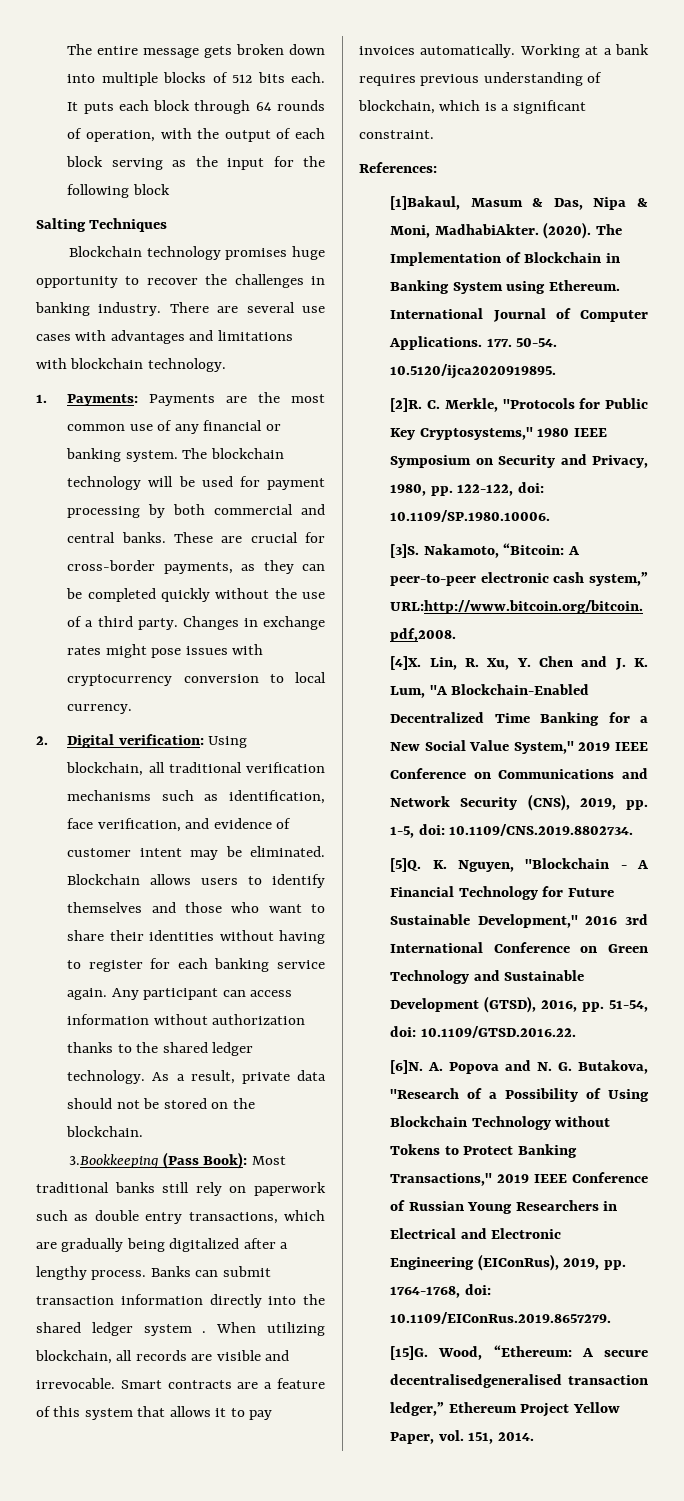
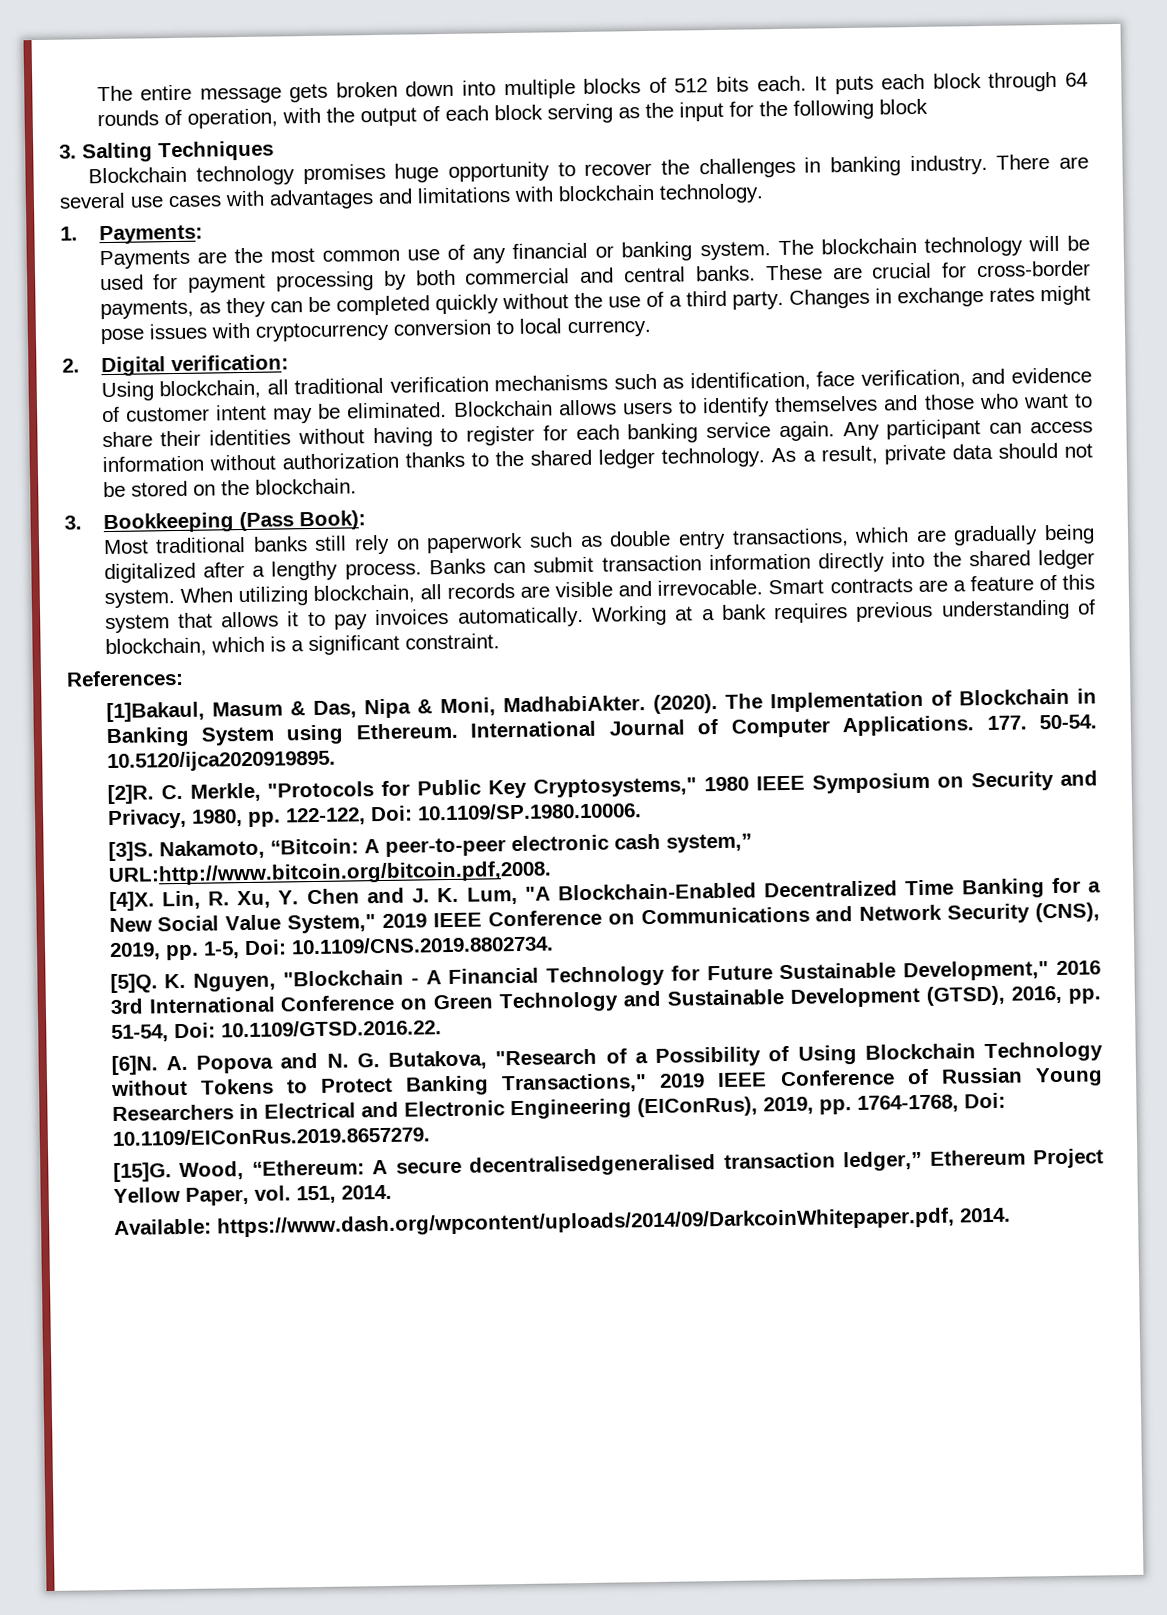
- Salting Techniques
+ 3. Salting Techniques
- 1. Payments: Payments are the most common use of any financial or banking system.
+ 1. Payments:
+ Payments are the most common use of any financial or banking system.
- 2. Digital verification: Using blockchain, all traditional verification mechanisms such as identification, face verification, and evidence of customer intent may be eliminated.
+ 2. Digital verification:
+ Using blockchain, all traditional verification mechanisms such as identification, face verification, and evidence of customer intent may be eliminated.
- 3.Bookkeeping (Pass Book): Most traditional banks still rely on paperwork such as double entry transactions, which are gradually being digitalized after a lengthy process.
+ 3. Bookkeeping (Pass Book):
+ Most traditional banks still rely on paperwork such as double entry transactions, which are gradually being digitalized after a lengthy process.
- Banks can submit transaction information directly into the shared ledger system .
+ Banks can submit transaction information directly into the shared ledger system.
- C. Merkle, "Protocols for Public Key Cryptosystems," 1980 IEEE Symposium on Security and Privacy, 1980, pp. 122-122, doi: 10.1109/SP.1980.10006.
+ C. Merkle, "Protocols for Public Key Cryptosystems," 1980 IEEE Symposium on Security and Privacy, 1980, pp. 122-122, Doi: 10.1109/SP.1980.10006.
- Lin, R. Xu, Y. Chen and J. K. Lum, "A Blockchain-Enabled Decentralized Time Banking for a New Social Value System," 2019 IEEE Conference on Communications and Network Security (CNS), 2019, pp. 1-5, doi: 10.1109/CNS.2019.8802734.
+ Lin, R. Xu, Y. Chen and J. K. Lum, "A Blockchain-Enabled Decentralized Time Banking for a New Social Value System," 2019 IEEE Conference on Communications and Network Security (CNS), 2019, pp. 1-5, Doi: 10.1109/CNS.2019.8802734.
- K. Nguyen, "Blockchain - A Financial Technology for Future Sustainable Development," 2016 3rd International Conference on Green Technology and Sustainable Development (GTSD), 2016, pp. 51-54, doi: 10.1109/GTSD.2016.22.
+ K. Nguyen, "Blockchain - A Financial Technology for Future Sustainable Development," 2016 3rd International Conference on Green Technology and Sustainable Development (GTSD), 2016, pp. 51-54, Doi: 10.1109/GTSD.2016.22.
- A. Popova and N. G. Butakova, "Research of a Possibility of Using Blockchain Technology without Tokens to Protect Banking Transactions," 2019 IEEE Conference of Russian Young Researchers in Electrical and Electronic Engineering (EIConRus), 2019, pp. 1764-1768, doi: 10.1109/EIConRus.2019.8657279.
+ A. Popova and N. G. Butakova, "Research of a Possibility of Using Blockchain Technology without Tokens to Protect Banking Transactions," 2019 IEEE Conference of Russian Young Researchers in Electrical and Electronic Engineering (EIConRus), 2019, pp. 1764-1768, Doi: 10.1109/EIConRus.2019.8657279.
+ Available: https://www.dash.org/wpcontent/uploads/2014/09/DarkcoinWhitepaper.pdf, 2014.

